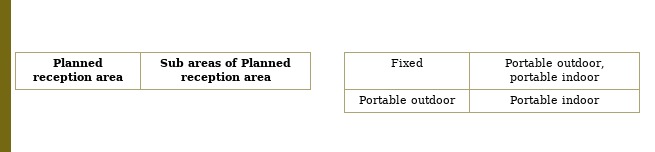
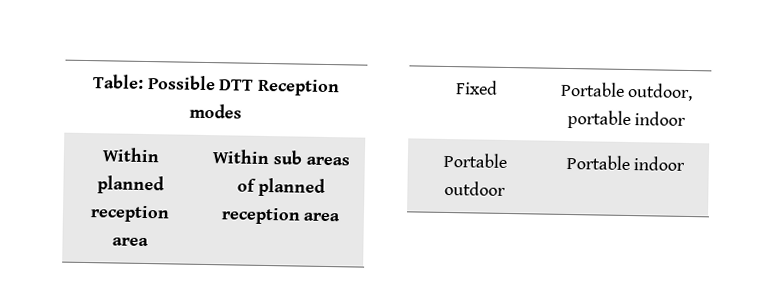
- Planned reception area | Sub areas of Planned reception area
+ Table: Possible DTT Reception modes
+ Within planned reception area | Within sub areas of planned reception area

